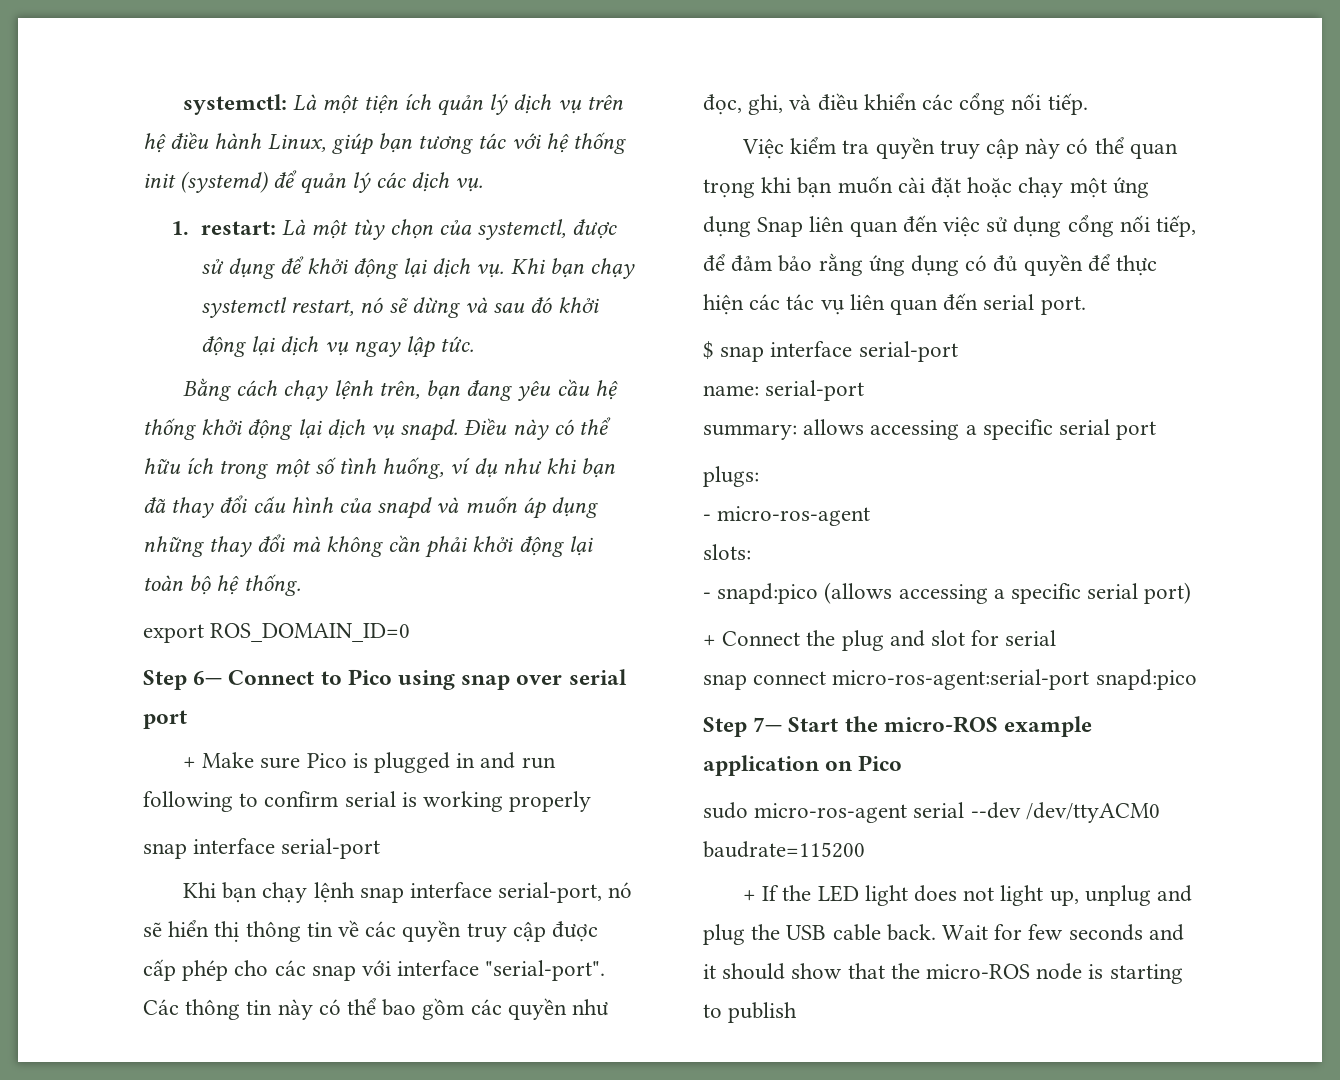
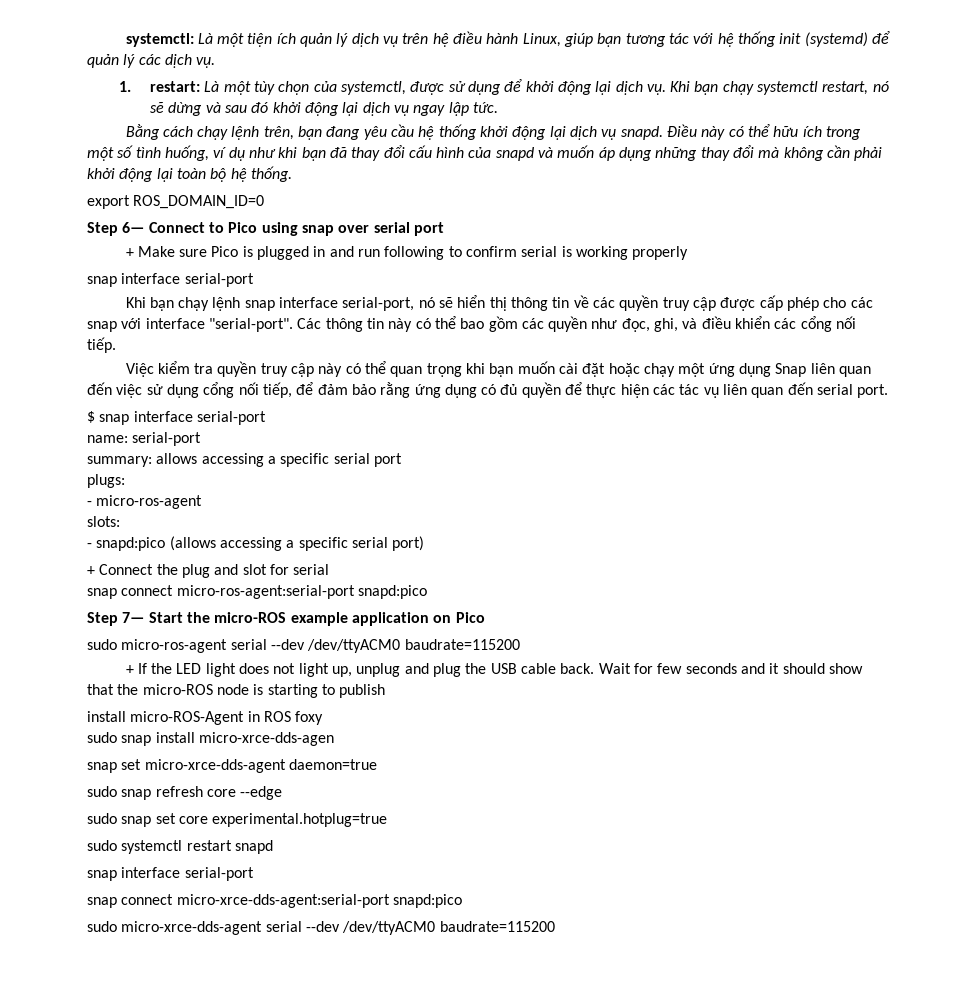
+ install micro-ROS-Agent in ROS foxy
+ sudo snap install micro-xrce-dds-agen
+ snap set micro-xrce-dds-agent daemon=true
+ sudo snap refresh core --edge
+ sudo snap set core experimental.hotplug=true
+ sudo systemctl restart snapd
+ snap interface serial-port
+ snap connect micro-xrce-dds-agent:serial-port snapd:pico
+ sudo micro-xrce-dds-agent serial --dev /dev/ttyACM0 baudrate=115200

